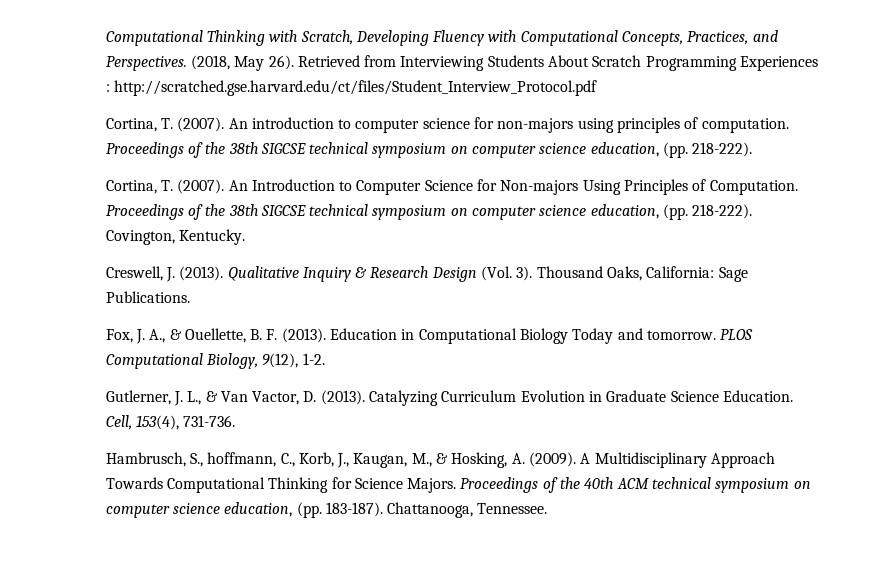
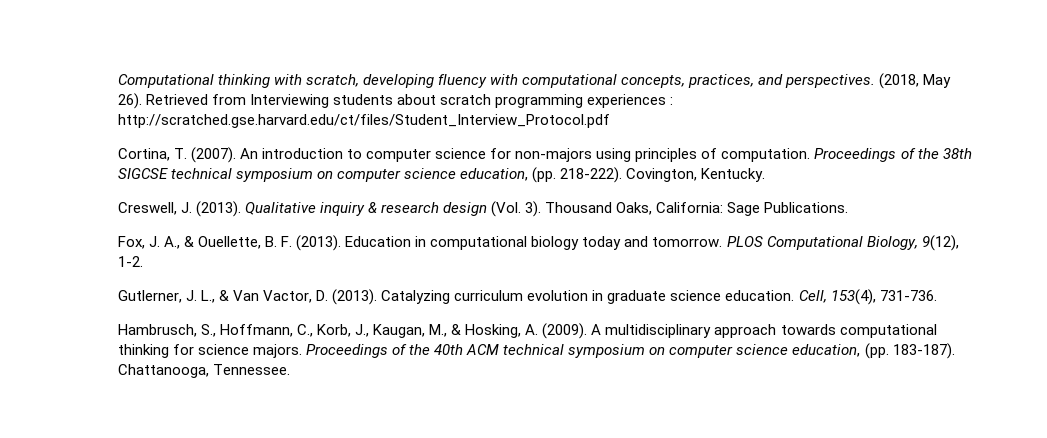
- Computational Thinking with Scratch, Developing Fluency with Computational Concepts, Practices, and Perspectives.
+ Computational thinking with scratch, developing fluency with computational concepts, practices, and perspectives.
- Retrieved from Interviewing Students About Scratch Programming Experiences : http://scratched.gse.harvard.edu/ct/files/Student_Interview_Protocol.pdf
+ Retrieved from Interviewing students about scratch programming experiences : http://scratched.gse.harvard.edu/ct/files/Student_Interview_Protocol.pdf
- An introduction to computer science for non-majors using principles of computation. Proceedings of the 38th SIGCSE technical symposium on computer science education, (pp. 218-222).
- Cortina, T. (2007). An Introduction to Computer Science for Non-majors Using Principles of Computation. Proceedings of the 38th SIGCSE technical symposium on computer science education, (pp. 218-222). Covington, Kentucky.
+ An introduction to computer science for non-majors using principles of computation. Proceedings of the 38th SIGCSE technical symposium on computer science education, (pp. 218-222). Covington, Kentucky.
- Qualitative Inquiry & Research Design (Vol. 3).
+ Qualitative inquiry & research design (Vol. 3).
- Education in Computational Biology Today and tomorrow.
+ Education in computational biology today and tomorrow.
- Catalyzing Curriculum Evolution in Graduate Science Education.
+ Catalyzing curriculum evolution in graduate science education.
- Hambrusch, S., hoffmann, C., Korb, J., Kaugan, M., & Hosking, A. (2009).
+ Hambrusch, S., Hoffmann, C., Korb, J., Kaugan, M., & Hosking, A. (2009).
- A Multidisciplinary Approach Towards Computational Thinking for Science Majors.
+ A multidisciplinary approach towards computational thinking for science majors.

